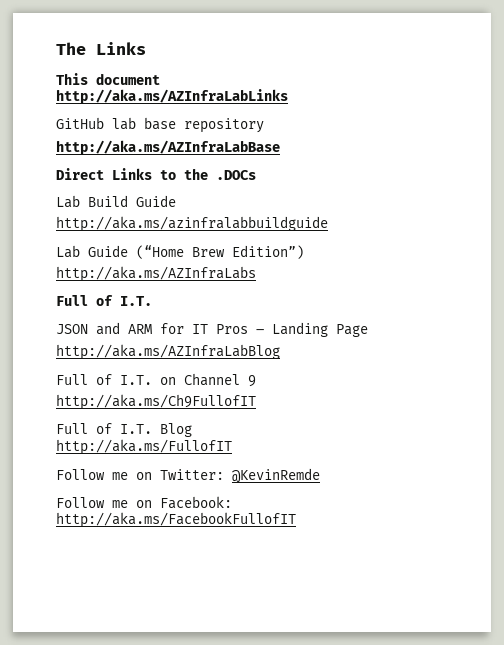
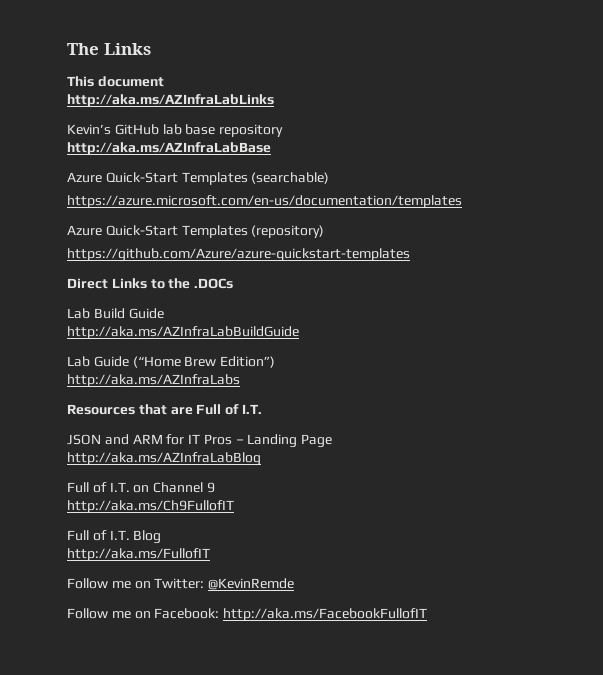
- GitHub lab base repository
+ Kevin’s GitHub lab base repository
+ Azure Quick-Start Templates (searchable)
+ https://azure.microsoft.com/en-us/documentation/templates
+ Azure Quick-Start Templates (repository)
+ https://github.com/Azure/azure-quickstart-templates
- http://aka.ms/azinfralabbuildguide
+ http://aka.ms/AZInfraLabBuildGuide
  http://aka.ms/AZInfraLabs
- Full of I.T.
+ Resources that are Full of I.T.

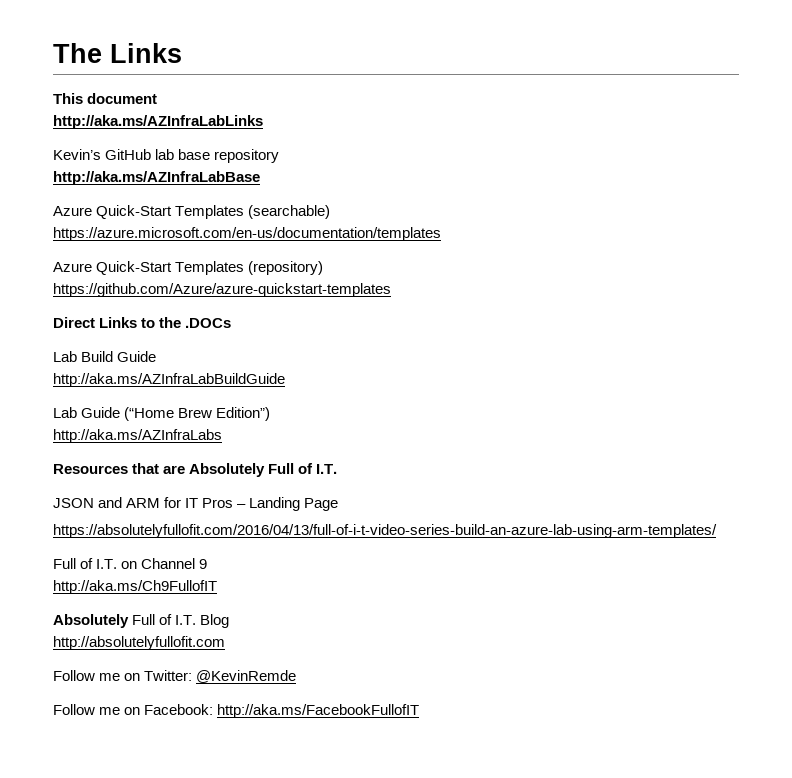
- Resources that are Full of I.T.
+ Resources that are Absolutely Full of I.T.
- http://aka.ms/AZInfraLabBlog
+ https://absolutelyfullofit.com/2016/04/13/full-of-i-t-video-series-build-an-azure-lab-using-arm-templates/
- Full of I.T. Blog
+ Absolutely Full of I.T. Blog
- http://aka.ms/FullofIT
+ http://absolutelyfullofit.com

